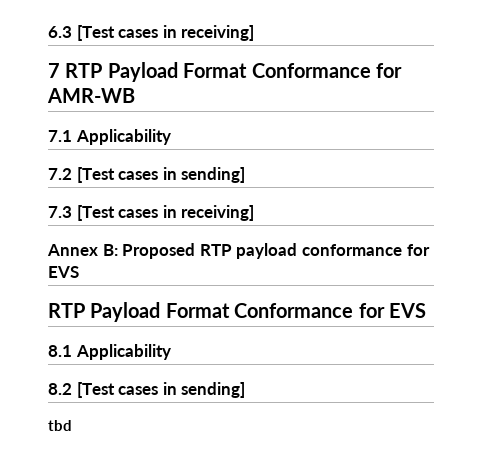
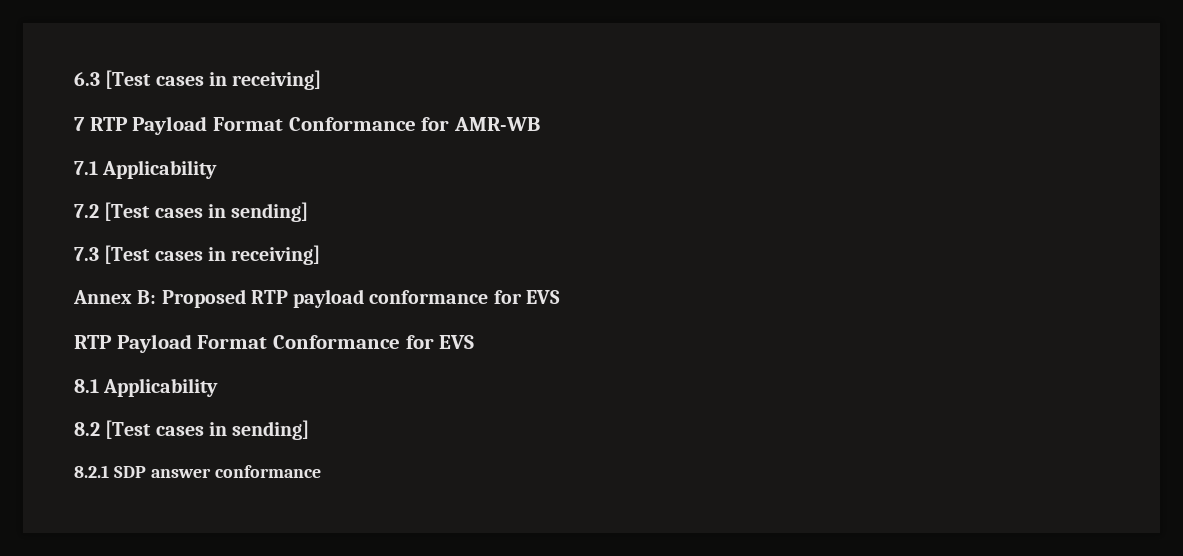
- tbd
+ 8.2.1 SDP answer conformance

